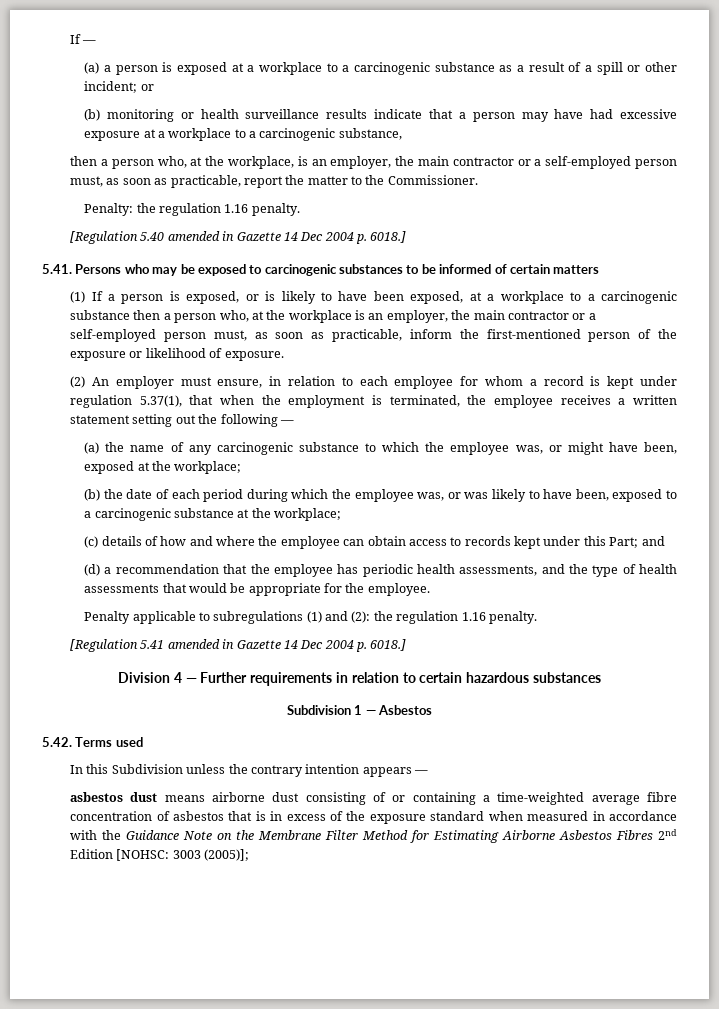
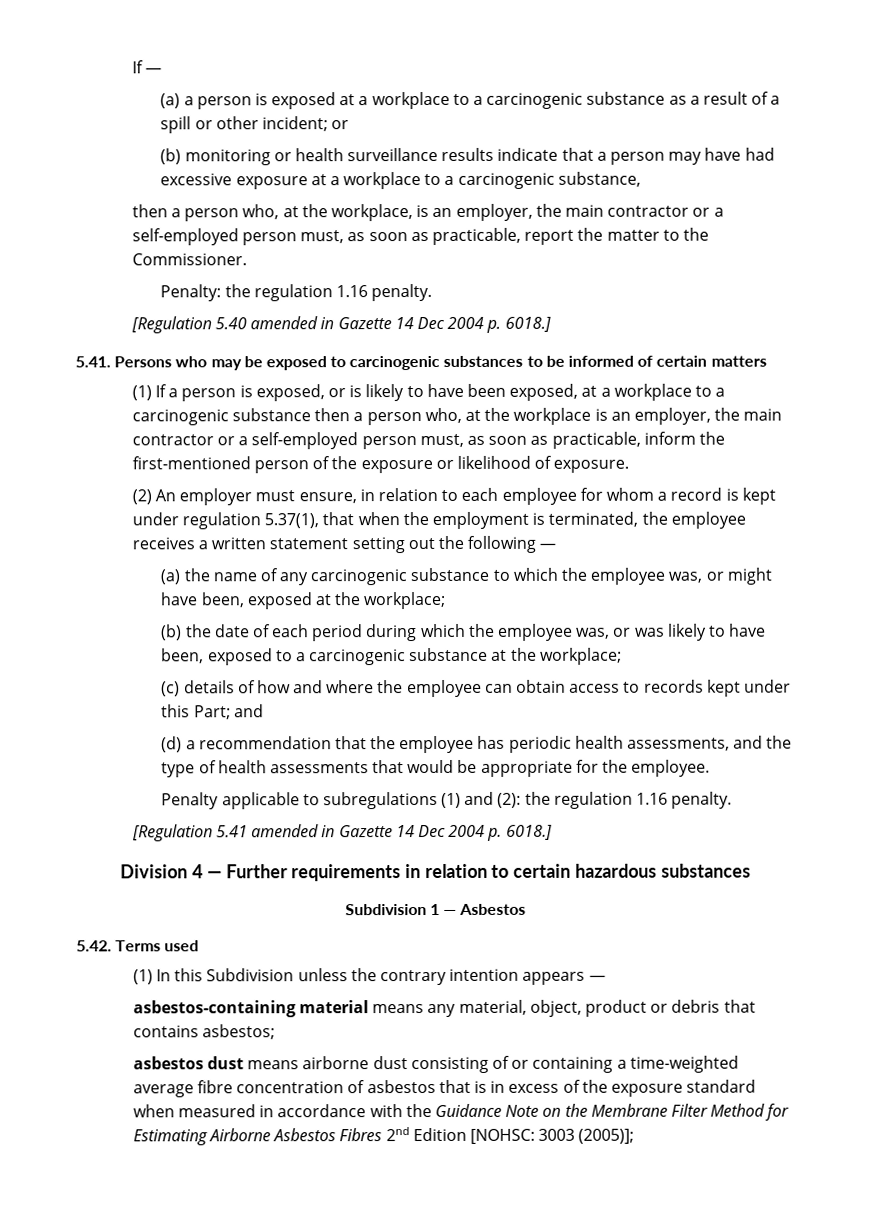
- In this Subdivision unless the contrary intention appears —
+ (1) In this Subdivision unless the contrary intention appears —
+ asbestos-containing material means any material, object, product or debris that contains asbestos;

